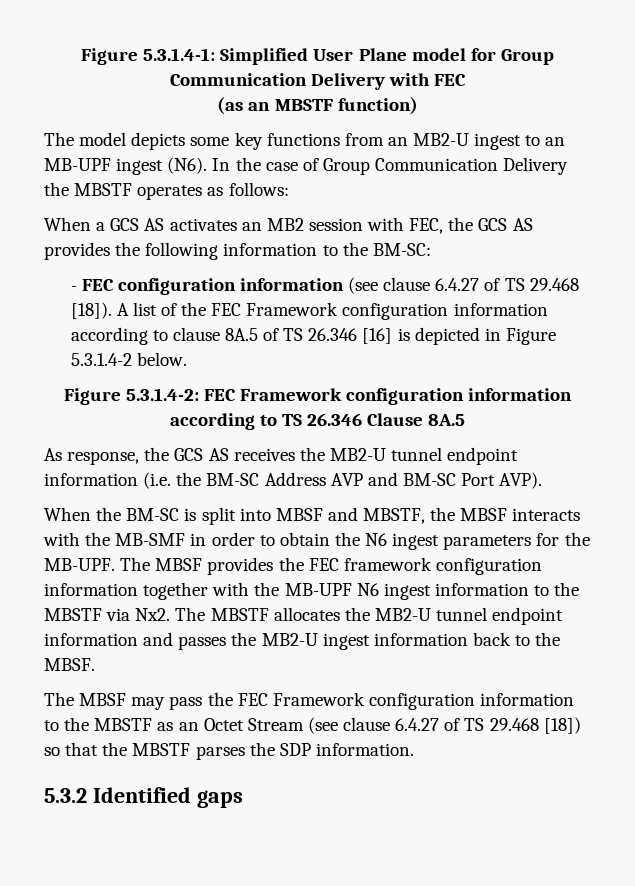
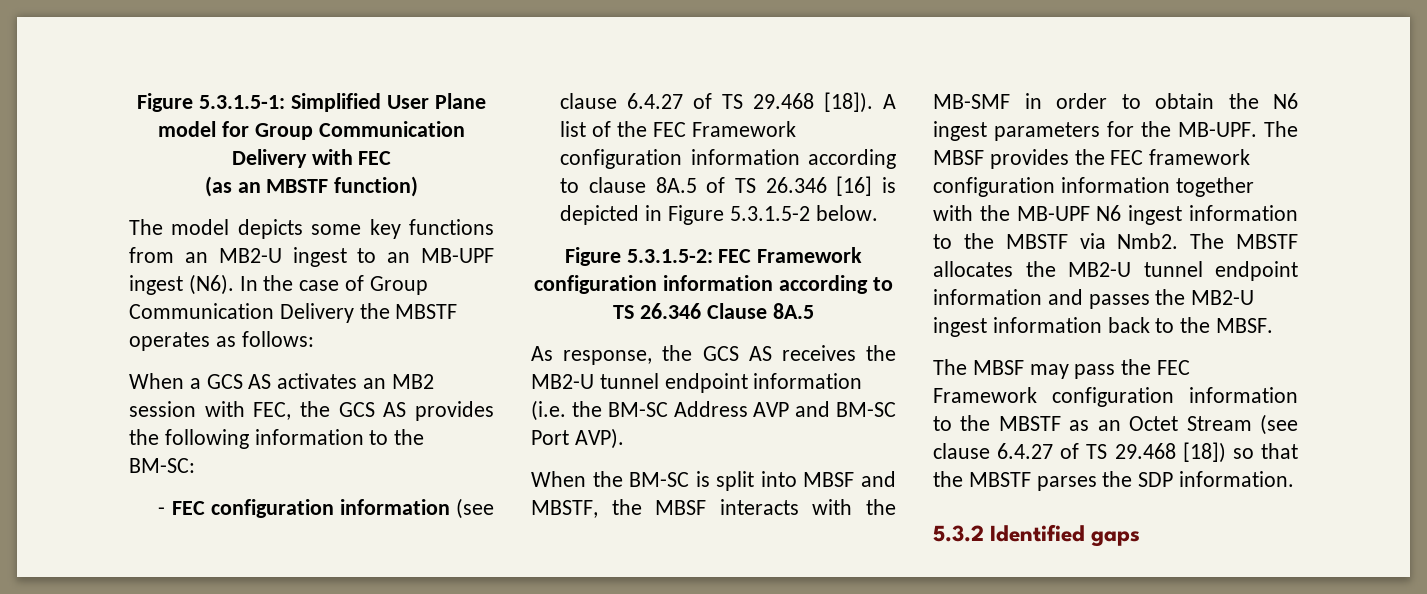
- Figure 5.3.1.4-1: Simplified User Plane model for Group Communication Delivery with FEC
+ Figure 5.3.1.5-1: Simplified User Plane model for Group Communication Delivery with FEC
- A list of the FEC Framework configuration information according to clause 8A.5 of TS 26.346 [16] is depicted in Figure 5.3.1.4-2 below.
+ A list of the FEC Framework configuration information according to clause 8A.5 of TS 26.346 [16] is depicted in Figure 5.3.1.5-2 below.
- Figure 5.3.1.4-2: FEC Framework configuration information according to TS 26.346 Clause 8A.5
+ Figure 5.3.1.5-2: FEC Framework configuration information according to TS 26.346 Clause 8A.5
- The MBSF provides the FEC framework configuration information together with the MB-UPF N6 ingest information to the MBSTF via Nx2. The MBSTF allocates the MB2-U tunnel endpoint information and passes the MB2-U ingest information back to the MBSF.
+ The MBSF provides the FEC framework configuration information together with the MB-UPF N6 ingest information to the MBSTF via Nmb2. The MBSTF allocates the MB2-U tunnel endpoint information and passes the MB2-U ingest information back to the MBSF.

